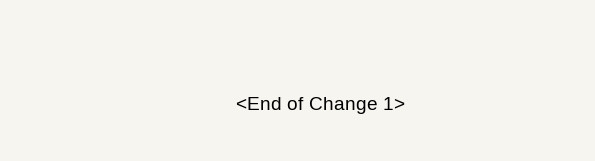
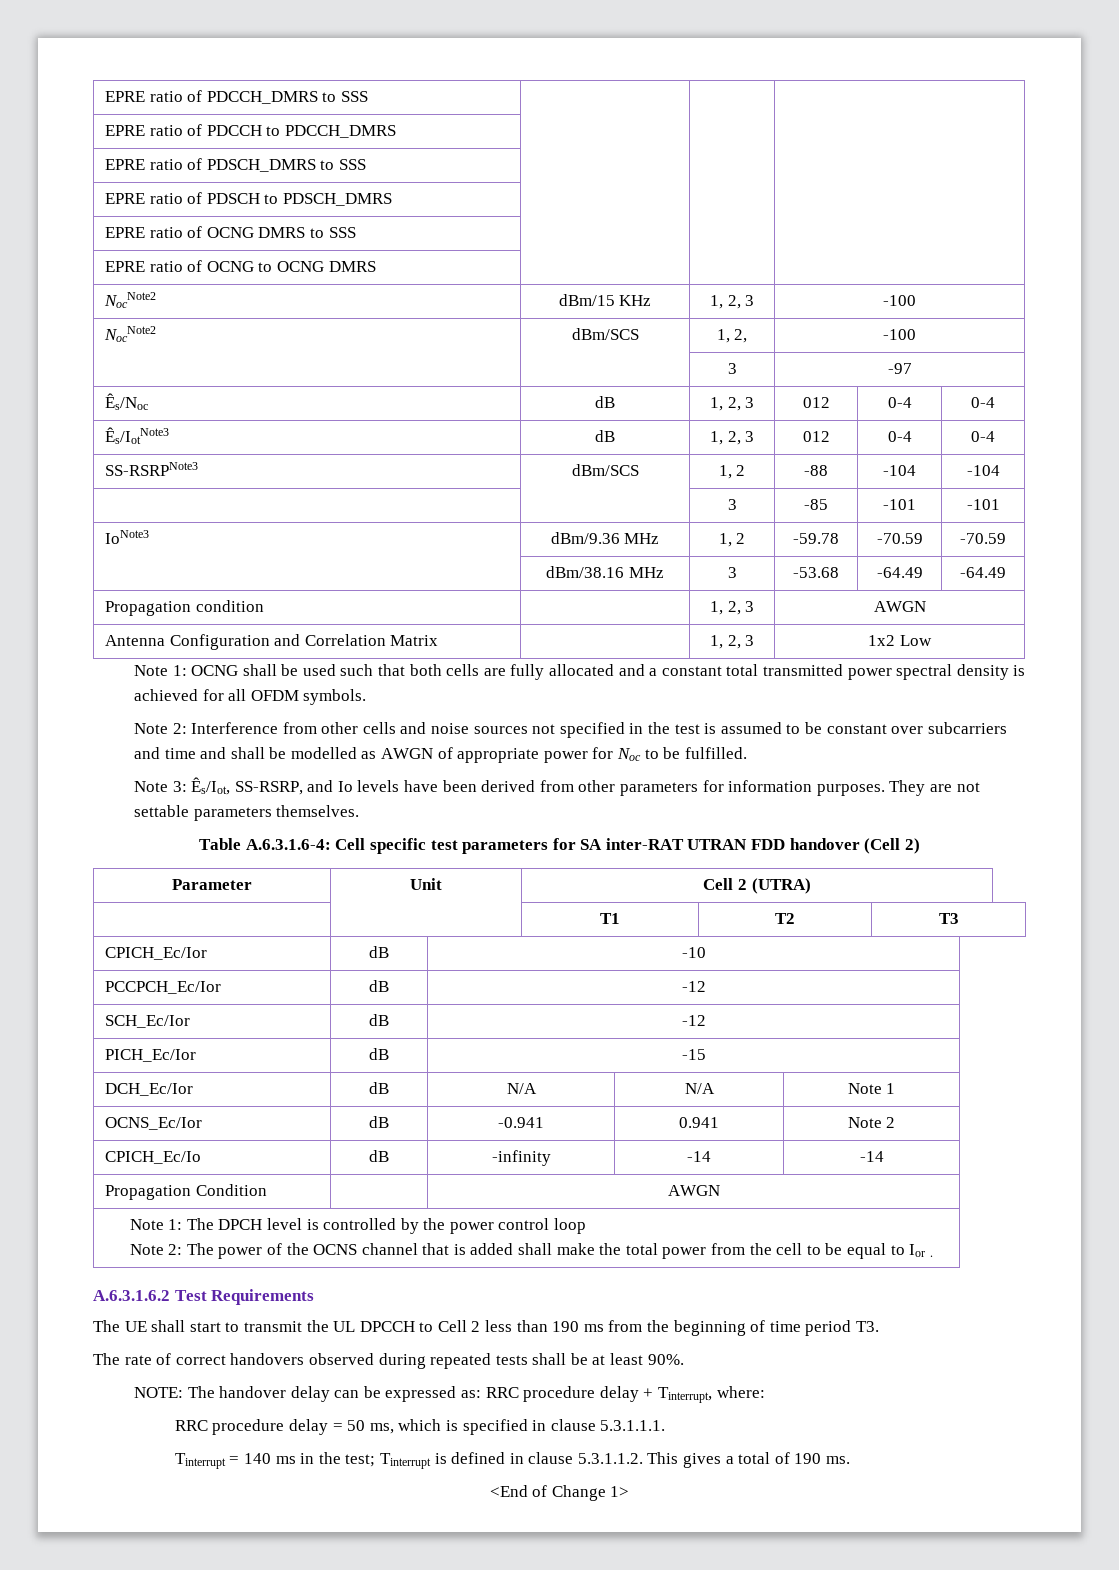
+ EPRE ratio of PDCCH_DMRS to SSS | | |
+ EPRE ratio of PDCCH to PDCCH_DMRS | | |
+ EPRE ratio of PDSCH_DMRS to SSS | | |
+ EPRE ratio of PDSCH to PDSCH_DMRS | | |
+ EPRE ratio of OCNG DMRS to SSS | | |
+ EPRE ratio of OCNG to OCNG DMRS | | |
+ NocNote2 | dBm/15 KHz | 1, 2, 3 | -100
+ NocNote2 | dBm/SCS | 1, 2, | -100
+ | | 3 | -97
+ Ês/Noc | dB | 1, 2, 3 | 012 | 0-4 | 0-4
+ Ês/IotNote3 | dB | 1, 2, 3 | 012 | 0-4 | 0-4
+ SS-RSRPNote3 | dBm/SCS | 1, 2 | -88 | -104 | -104
+ | | 3 | -85 | -101 | -101
+ IoNote3 | dBm/9.36 MHz | 1, 2 | -59.78 | -70.59 | -70.59
+ | dBm/38.16 MHz | 3 | -53.68 | -64.49 | -64.49
+ Propagation condition | | 1, 2, 3 | AWGN
+ Antenna Configuration and Correlation Matrix | | 1, 2, 3 | 1x2 Low
+ Note 1: OCNG shall be used such that both cells are fully allocated and a constant total transmitted power spectral density is achieved for all OFDM symbols.
+ Note 2: Interference from other cells and noise sources not specified in the test is assumed to be constant over subcarriers and time and shall be modelled as AWGN of appropriate power for Noc to be fulfilled.
+ Note 3: Ês/Iot, SS-RSRP, and Io levels have been derived from other parameters for information purposes. They are not settable parameters themselves.
+ Table A.6.3.1.6-4: Cell specific test parameters for SA inter-RAT UTRAN FDD handover (Cell 2)
+ Parameter | Unit | Cell 2 (UTRA)
+ | | T1 | T2 | T3
+ CPICH_Ec/Ior | dB | -10
+ PCCPCH_Ec/Ior | dB | -12
+ SCH_Ec/Ior | dB | -12
+ PICH_Ec/Ior | dB | -15
+ DCH_Ec/Ior | dB | N/A | N/A | Note 1
+ OCNS_Ec/Ior | dB | -0.941 | 0.941 | Note 2
+ CPICH_Ec/Io | dB | -infinity | -14 | -14
+ Propagation Condition | | AWGN
+ Note 1: The DPCH level is controlled by the power control loop
+ Note 2: The power of the OCNS channel that is added shall make the total power from the cell to be equal to Ior .
+ A.6.3.1.6.2 Test Requirements
+ The UE shall start to transmit the UL DPCCH to Cell 2 less than 190 ms from the beginning of time period T3.
+ The rate of correct handovers observed during repeated tests shall be at least 90%.
+ NOTE: The handover delay can be expressed as: RRC procedure delay + Tinterrupt, where:
+ RRC procedure delay = 50 ms, which is specified in clause 5.3.1.1.1.
+ Tinterrupt = 140 ms in the test; Tinterrupt is defined in clause 5.3.1.1.2. This gives a total of 190 ms.

